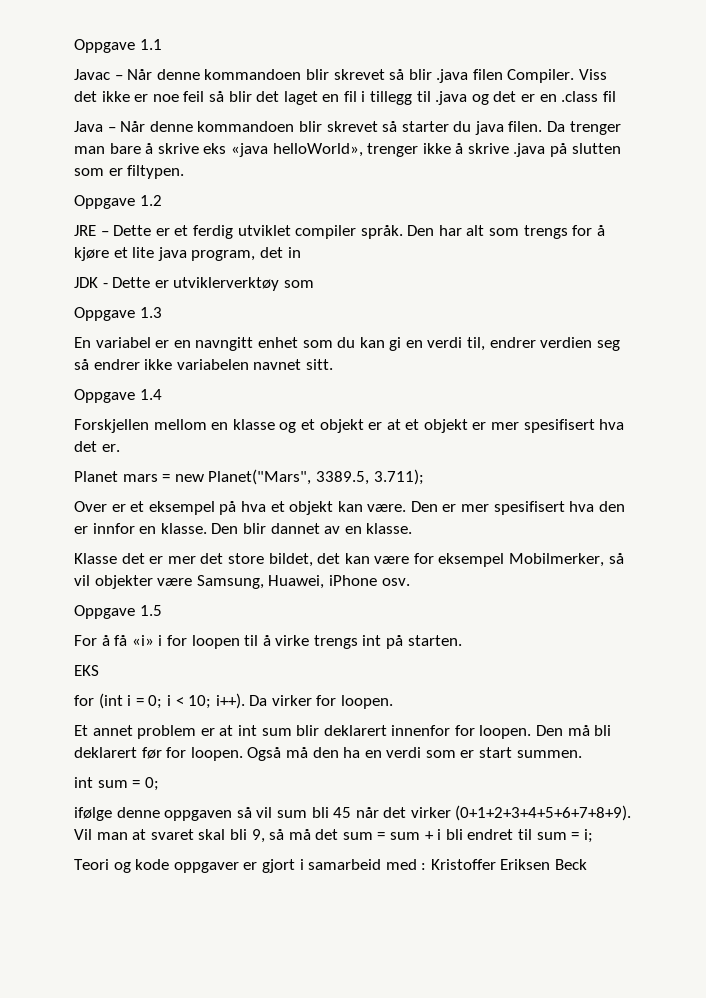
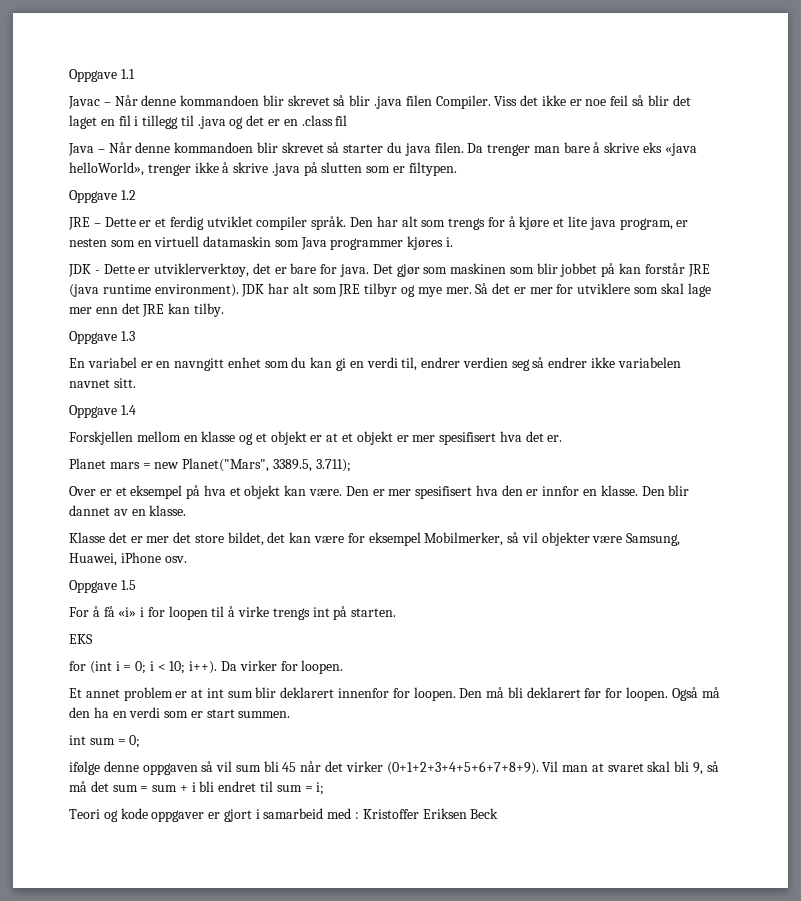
- Den har alt som trengs for å kjøre et lite java program, det in
- JDK - Dette er utviklerverktøy som
+ Den har alt som trengs for å kjøre et lite java program, er nesten som en virtuell datamaskin som Java programmer kjøres i.
+ JDK - Dette er utviklerverktøy, det er bare for java. Det gjør som maskinen som blir jobbet på kan forstår JRE (java runtime environment). JDK har alt som JRE tilbyr og mye mer. Så det er mer for utviklere som skal lage mer enn det JRE kan tilby.

